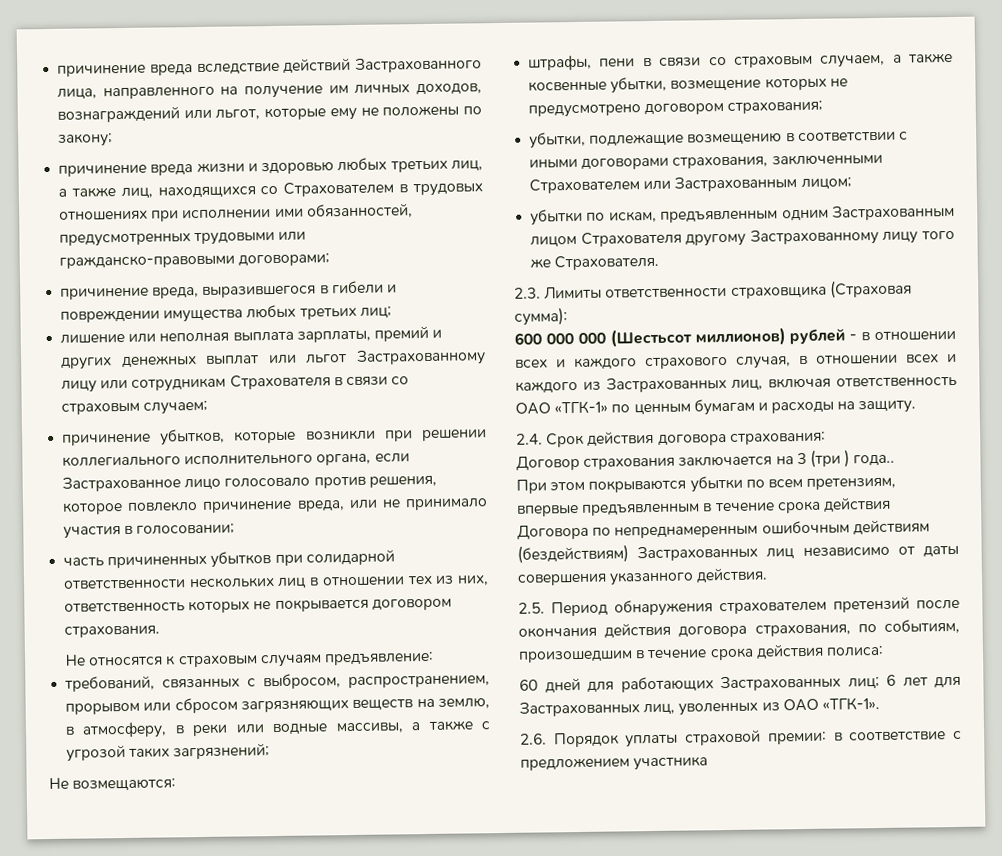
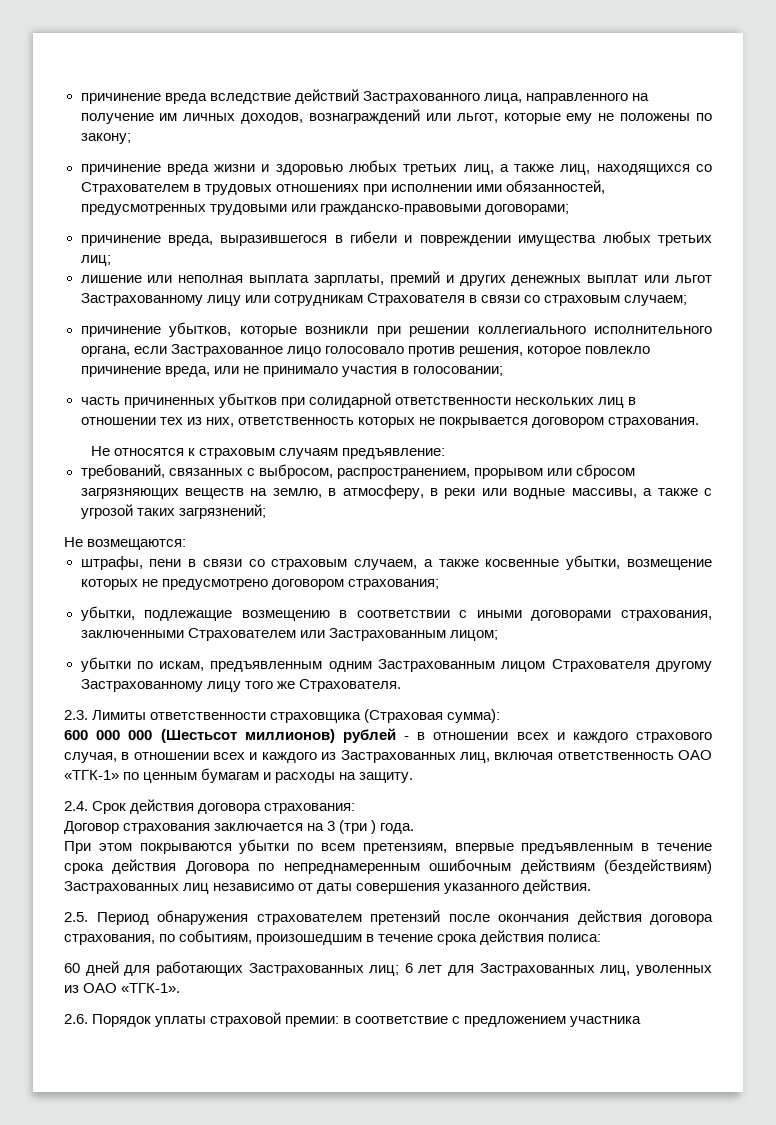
- Договор страхования заключается на 3 (три ) года..
+ Договор страхования заключается на 3 (три ) года.

